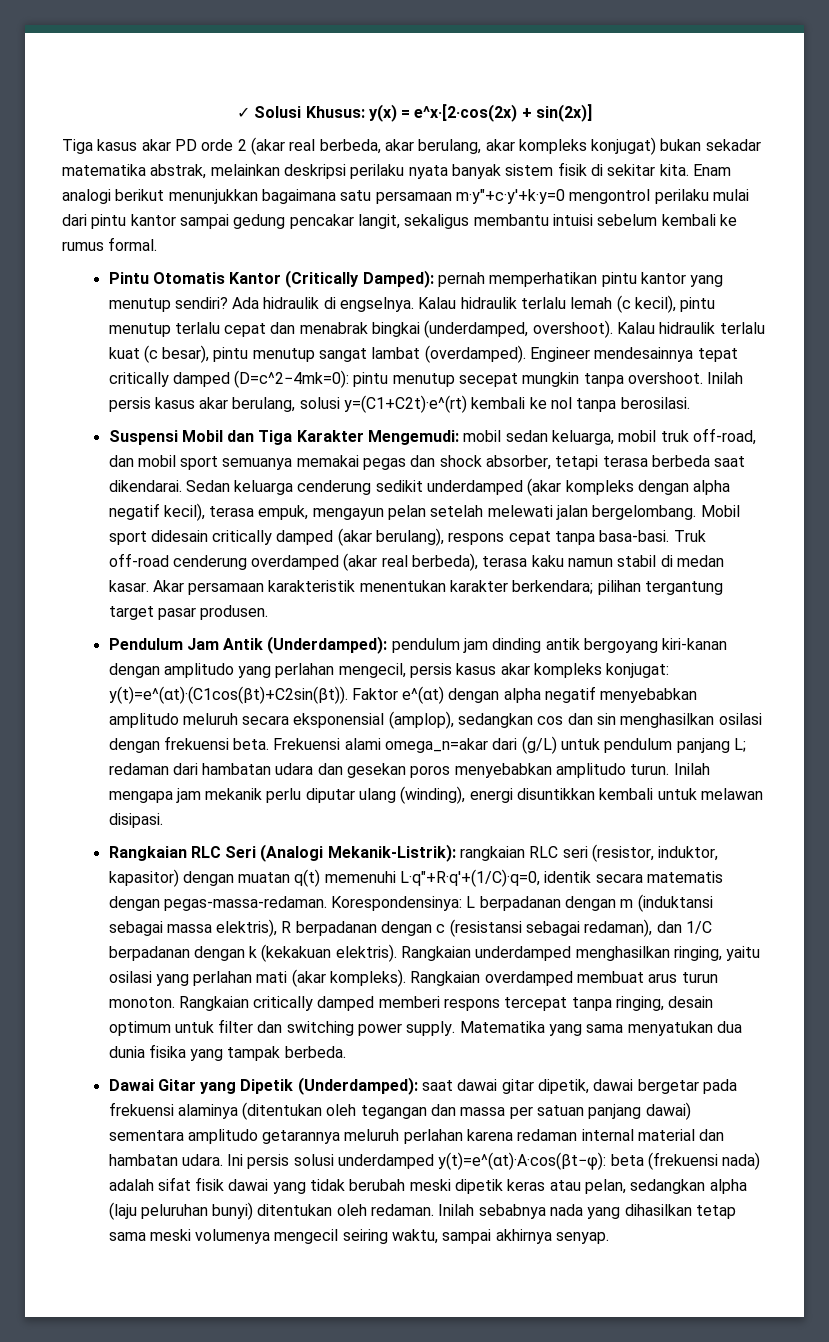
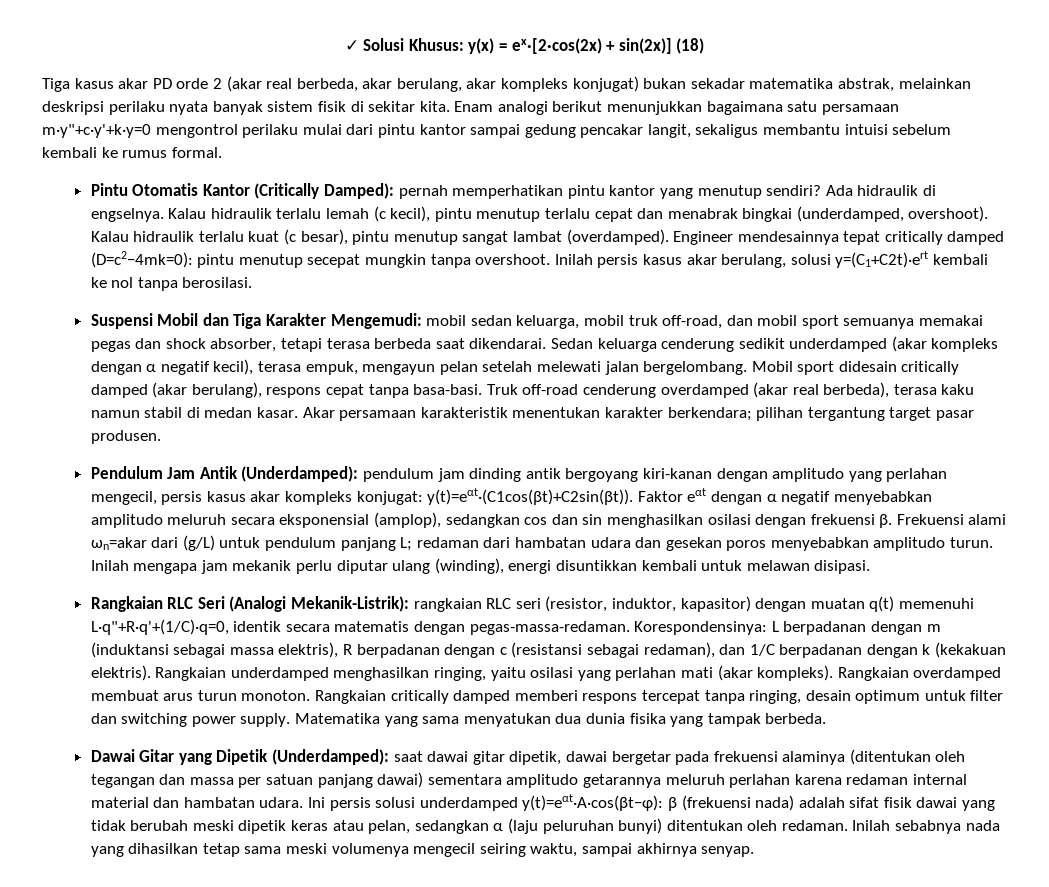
- ✓ Solusi Khusus: y(x) = e^x·[2·cos(2x) + sin(2x)]
+ ✓ Solusi Khusus: y(x) = ex·[2·cos(2x) + sin(2x)] (18)
- Engineer mendesainnya tepat critically damped (D=c^2−4mk=0): pintu menutup secepat mungkin tanpa overshoot.
+ Engineer mendesainnya tepat critically damped (D=c2−4mk=0): pintu menutup secepat mungkin tanpa overshoot.
- Inilah persis kasus akar berulang, solusi y=(C1+C2t)·e^(rt) kembali ke nol tanpa berosilasi.
+ Inilah persis kasus akar berulang, solusi y=(C1+C2t)·ert kembali ke nol tanpa berosilasi.
- Sedan keluarga cenderung sedikit underdamped (akar kompleks dengan alpha negatif kecil), terasa empuk, mengayun pelan setelah melewati jalan bergelombang.
+ Sedan keluarga cenderung sedikit underdamped (akar kompleks dengan α negatif kecil), terasa empuk, mengayun pelan setelah melewati jalan bergelombang.
- Pendulum Jam Antik (Underdamped): pendulum jam dinding antik bergoyang kiri-kanan dengan amplitudo yang perlahan mengecil, persis kasus akar kompleks konjugat: y(t)=e^(αt)·(C1cos(βt)+C2sin(βt)). Faktor e^(αt) dengan alpha negatif menyebabkan amplitudo meluruh secara eksponensial (amplop), sedangkan cos dan sin menghasilkan osilasi dengan frekuensi beta.
+ Pendulum Jam Antik (Underdamped): pendulum jam dinding antik bergoyang kiri-kanan dengan amplitudo yang perlahan mengecil, persis kasus akar kompleks konjugat: y(t)=eαt·(C1cos(βt)+C2sin(βt)). Faktor eαt dengan α negatif menyebabkan amplitudo meluruh secara eksponensial (amplop), sedangkan cos dan sin menghasilkan osilasi dengan frekuensi β.
- Frekuensi alami omega_n=akar dari (g/L) untuk pendulum panjang L; redaman dari hambatan udara dan gesekan poros menyebabkan amplitudo turun.
+ Frekuensi alami ωn=akar dari (g/L) untuk pendulum panjang L; redaman dari hambatan udara dan gesekan poros menyebabkan amplitudo turun.
- Ini persis solusi underdamped y(t)=e^(αt)·A·cos(βt−φ): beta (frekuensi nada) adalah sifat fisik dawai yang tidak berubah meski dipetik keras atau pelan, sedangkan alpha (laju peluruhan bunyi) ditentukan oleh redaman.
+ Ini persis solusi underdamped y(t)=eαt·A·cos(βt−φ): β (frekuensi nada) adalah sifat fisik dawai yang tidak berubah meski dipetik keras atau pelan, sedangkan α (laju peluruhan bunyi) ditentukan oleh redaman.

